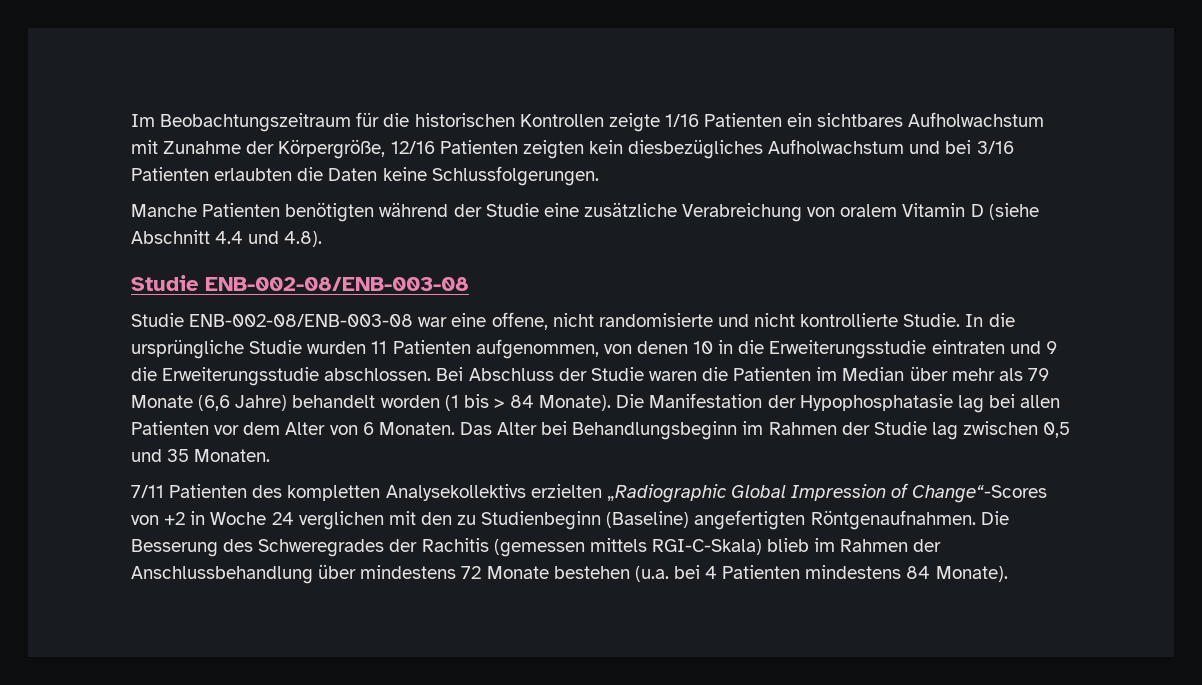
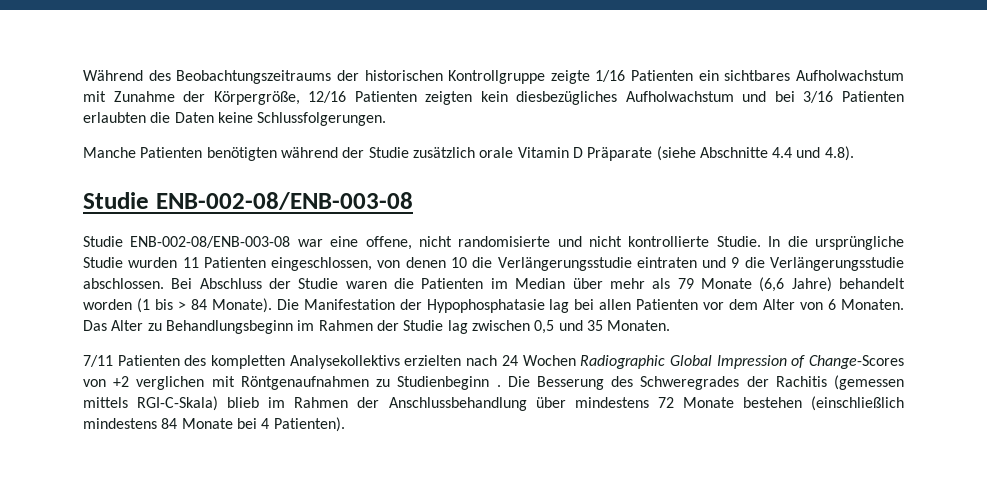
- Im Beobachtungszeitraum für die historischen Kontrollen zeigte 1/16 Patienten ein sichtbares Aufholwachstum mit Zunahme der Körpergröße, 12/16 Patienten zeigten kein diesbezügliches Aufholwachstum und bei 3/16 Patienten erlaubten die Daten keine Schlussfolgerungen.
+ Während des Beobachtungszeitraums der historischen Kontrollgruppe zeigte 1/16 Patienten ein sichtbares Aufholwachstum mit Zunahme der Körpergröße, 12/16 Patienten zeigten kein diesbezügliches Aufholwachstum und bei 3/16 Patienten erlaubten die Daten keine Schlussfolgerungen.
- Manche Patienten benötigten während der Studie eine zusätzliche Verabreichung von oralem Vitamin D (siehe Abschnitt 4.4 und 4.8).
+ Manche Patienten benötigten während der Studie zusätzlich orale Vitamin D Präparate (siehe Abschnitte 4.4 und 4.8).
- In die ursprüngliche Studie wurden 11 Patienten aufgenommen, von denen 10 in die Erweiterungsstudie eintraten und 9 die Erweiterungsstudie abschlossen.
+ In die ursprüngliche Studie wurden 11 Patienten eingeschlossen, von denen 10 die Verlängerungsstudie eintraten und 9 die Verlängerungsstudie abschlossen.
- Das Alter bei Behandlungsbeginn im Rahmen der Studie lag zwischen 0,5 und 35 Monaten.
+ Das Alter zu Behandlungsbeginn im Rahmen der Studie lag zwischen 0,5 und 35 Monaten.
- 7/11 Patienten des kompletten Analysekollektivs erzielten „Radiographic Global Impression of Change“-Scores von +2 in Woche 24 verglichen mit den zu Studienbeginn (Baseline) angefertigten Röntgenaufnahmen.
+ 7/11 Patienten des kompletten Analysekollektivs erzielten nach 24 Wochen Radiographic Global Impression of Change-Scores von +2 verglichen mit Röntgenaufnahmen zu Studienbeginn .
- Die Besserung des Schweregrades der Rachitis (gemessen mittels RGI-C-Skala) blieb im Rahmen der Anschlussbehandlung über mindestens 72 Monate bestehen (u.a. bei 4 Patienten mindestens 84 Monate).
+ Die Besserung des Schweregrades der Rachitis (gemessen mittels RGI-C-Skala) blieb im Rahmen der Anschlussbehandlung über mindestens 72 Monate bestehen (einschließlich mindestens 84 Monate bei 4 Patienten).

